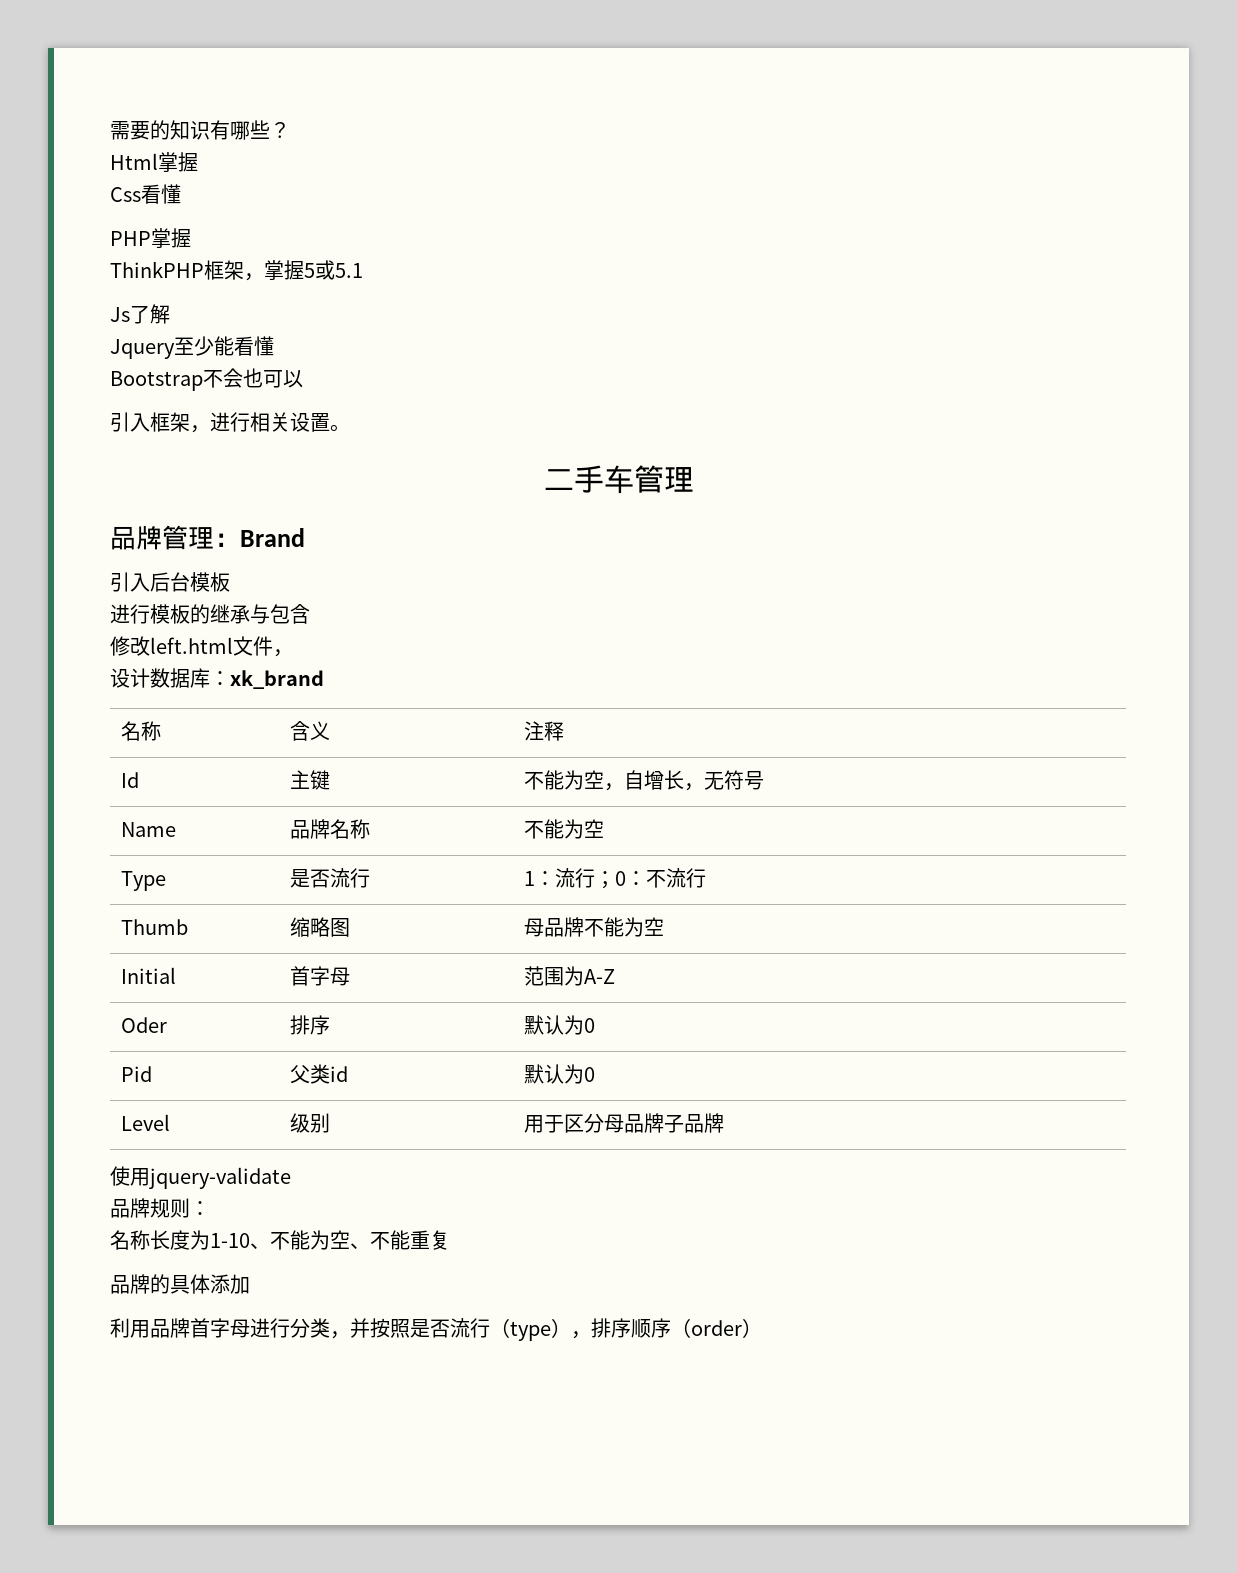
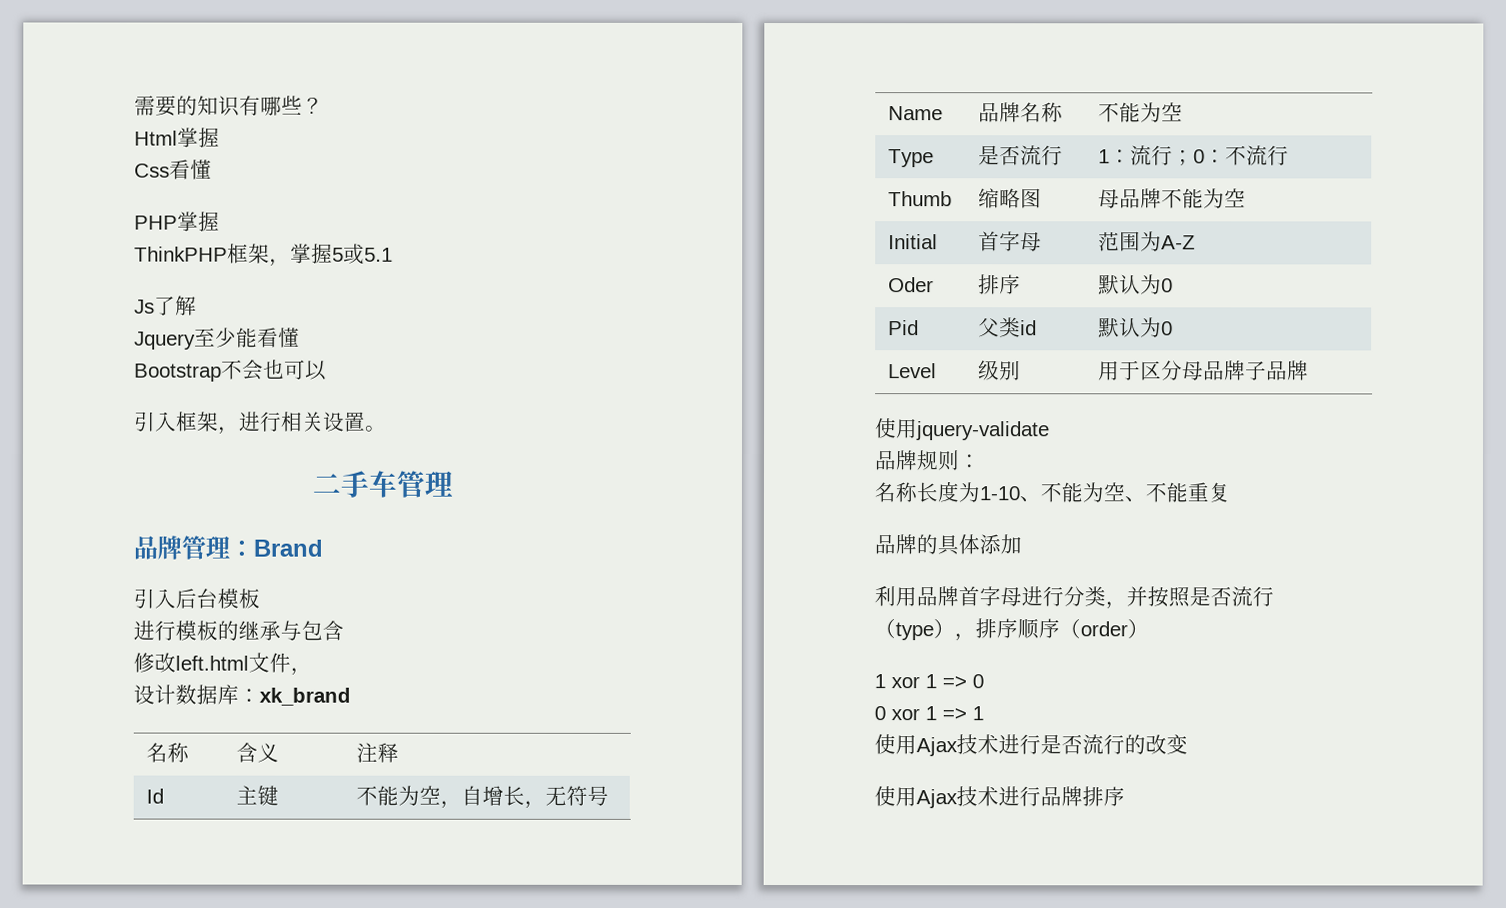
+ 1 xor 1 => 0
+ 0 xor 1 => 1
+ 使用Ajax技术进行是否流行的改变
+ 使用Ajax技术进行品牌排序

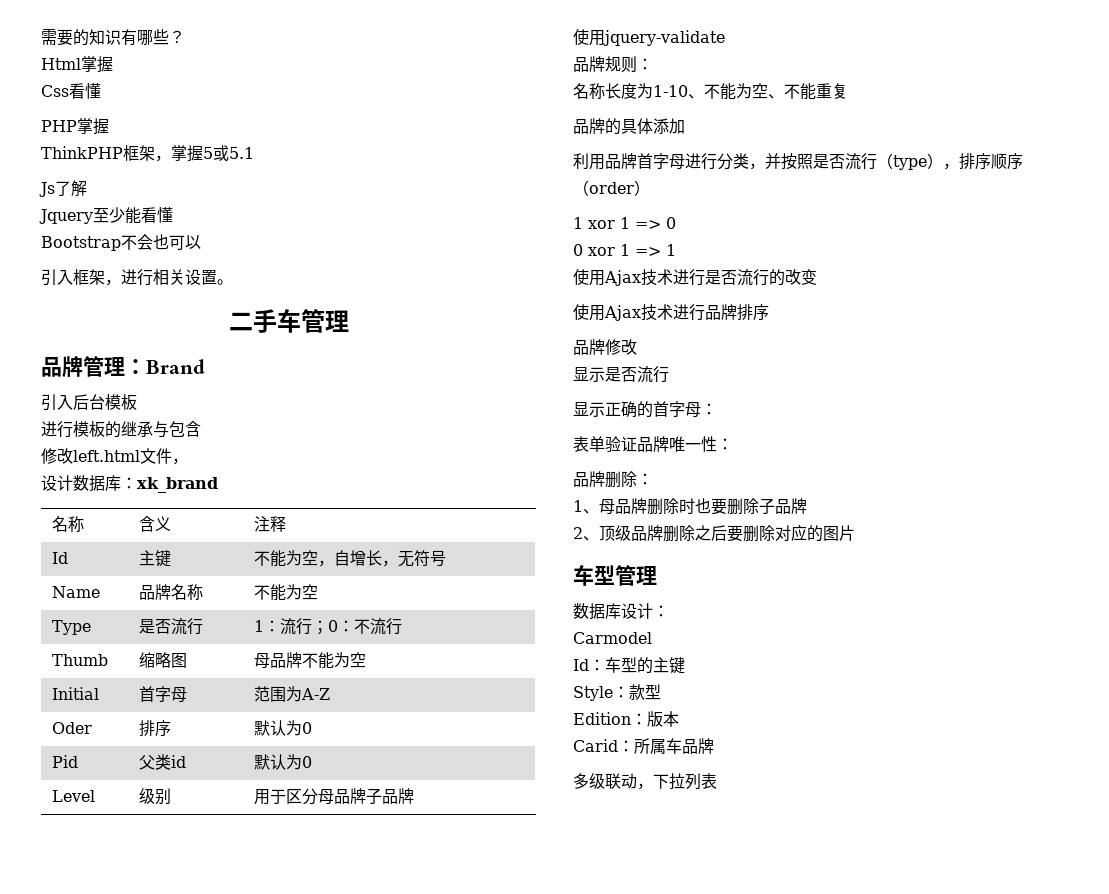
+ 品牌修改
+ 显示是否流行
+ 显示正确的首字母：
+ 表单验证品牌唯一性：
+ 品牌删除：
+ 1、母品牌删除时也要删除子品牌
+ 2、顶级品牌删除之后要删除对应的图片
+ 车型管理
+ 数据库设计：
+ Carmodel
+ Id：车型的主键
+ Style：款型
+ Edition：版本
+ Carid：所属车品牌
+ 多级联动，下拉列表

